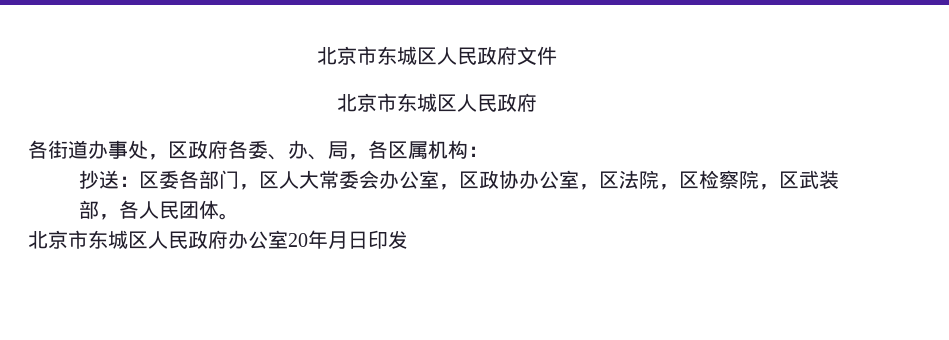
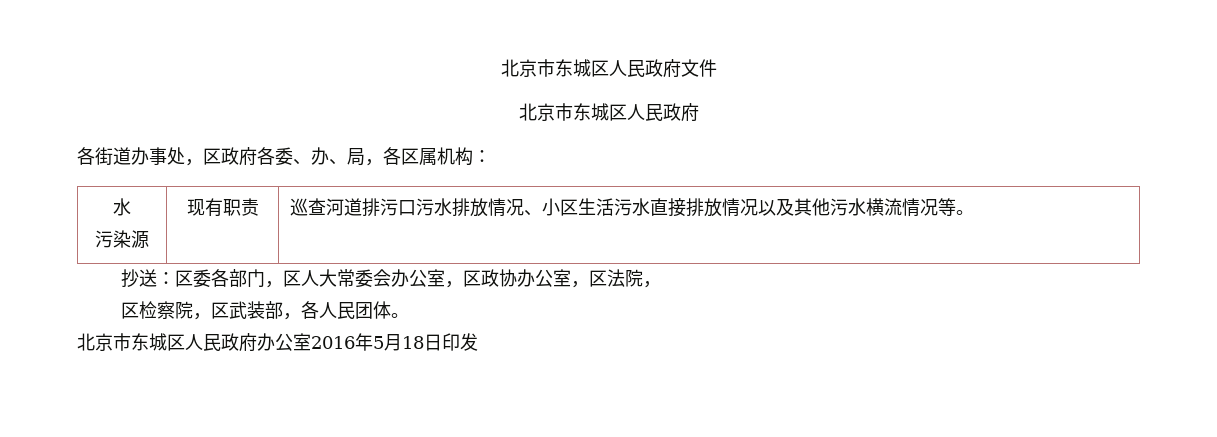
  各街道办事处，区政府各委、办、局，各区属机构：
+ 水
+ 污染源 | 现有职责 | 巡查河道排污口污水排放情况、小区生活污水直接排放情况以及其他污水横流情况等。
- 抄送：区委各部门，区人大常委会办公室，区政协办公室，区法院，区检察院，区武装部，各人民团体。
+ 抄送：区委各部门，区人大常委会办公室，区政协办公室，区法院，
+ 区检察院，区武装部，各人民团体。
- 北京市东城区人民政府办公室20年月日印发
+ 北京市东城区人民政府办公室2016年5月18日印发

